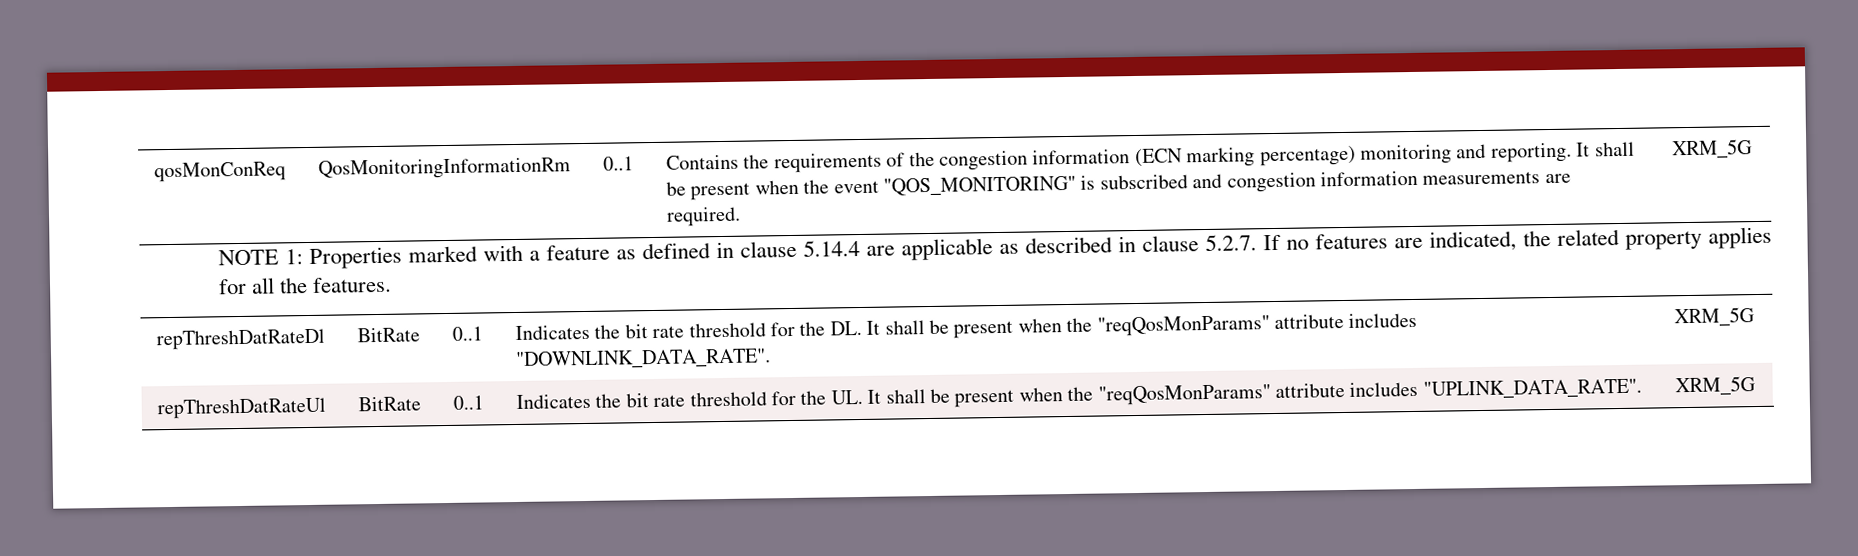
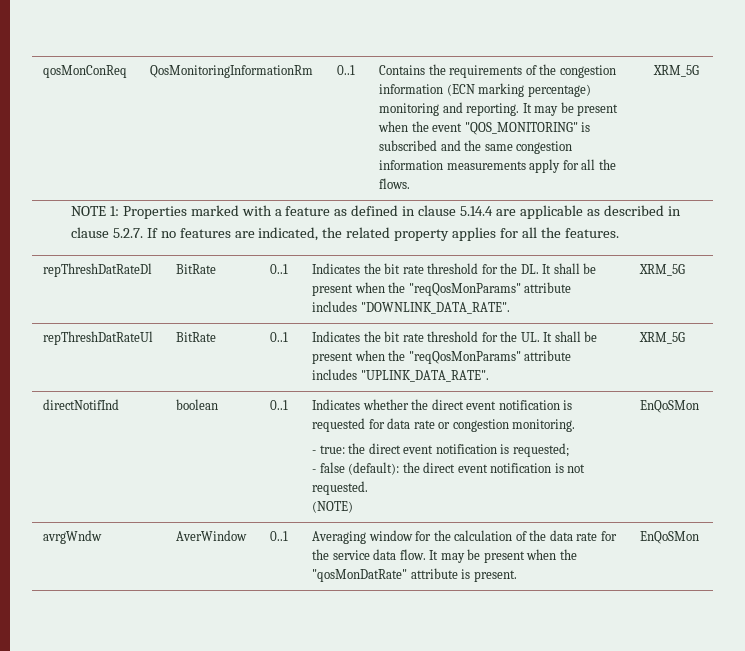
- qosMonConReq | QosMonitoringInformationRm | 0..1 | Contains the requirements of the congestion information (ECN marking percentage) monitoring and reporting. It shall be present when the event "QOS_MONITORING" is subscribed and congestion information measurements are required. | XRM_5G
+ qosMonConReq | QosMonitoringInformationRm | 0..1 | Contains the requirements of the congestion information (ECN marking percentage) monitoring and reporting. It may be present when the event "QOS_MONITORING" is subscribed and the same congestion information measurements apply for all the flows. | XRM_5G
+ directNotifInd | boolean | 0..1 | Indicates whether the direct event notification is requested for data rate or congestion monitoring.
+ - true: the direct event notification is requested;
+ - false (default): the direct event notification is not requested.
+ (NOTE) | EnQoSMon
+ avrgWndw | AverWindow | 0..1 | Averaging window for the calculation of the data rate for the service data flow. It may be present when the "qosMonDatRate" attribute is present. | EnQoSMon

